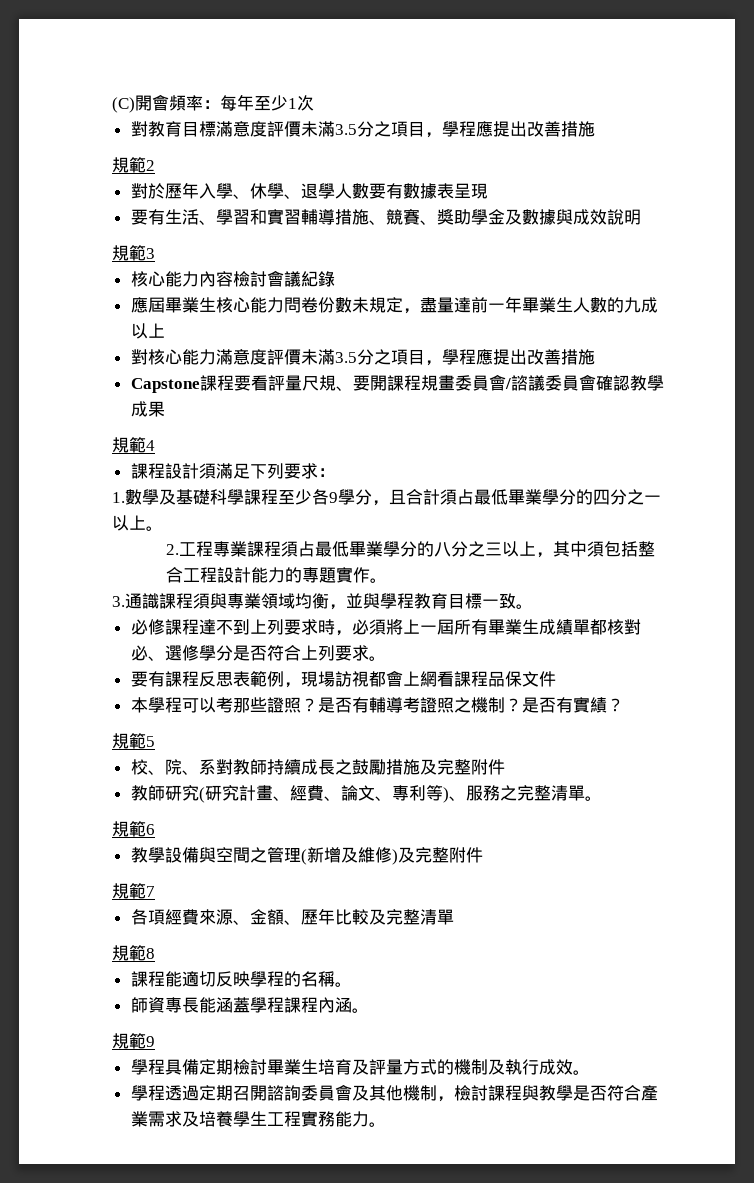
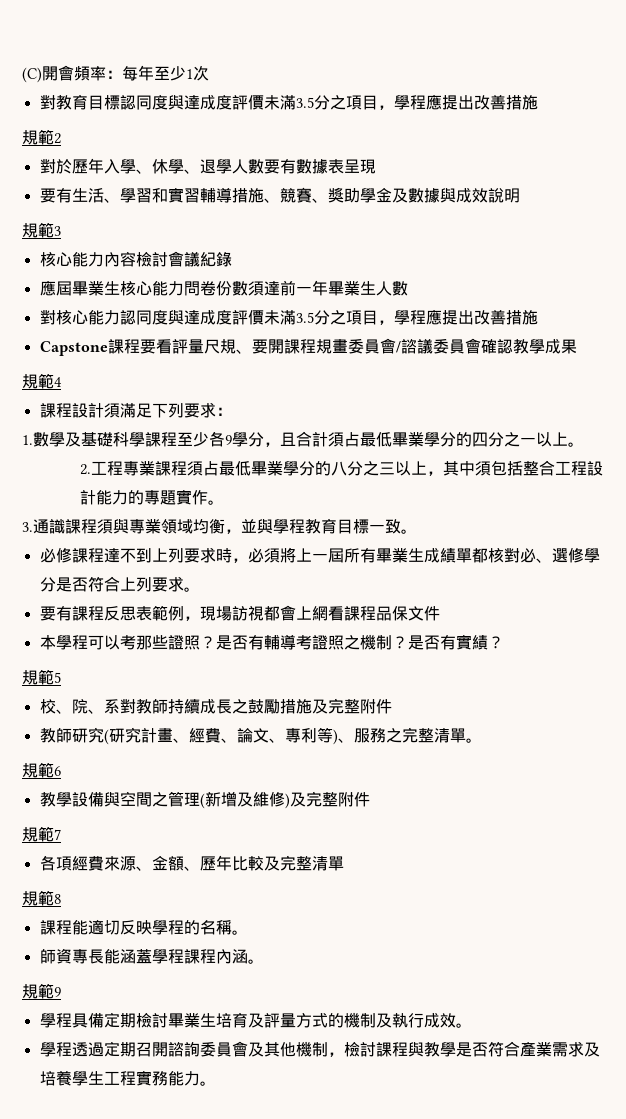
- 對教育目標滿意度評價未滿3.5分之項目，學程應提出改善措施
+ 對教育目標認同度與達成度評價未滿3.5分之項目，學程應提出改善措施
- 應屆畢業生核心能力問卷份數未規定，盡量達前一年畢業生人數的九成以上
+ 應屆畢業生核心能力問卷份數須達前一年畢業生人數
- 對核心能力滿意度評價未滿3.5分之項目，學程應提出改善措施
+ 對核心能力認同度與達成度評價未滿3.5分之項目，學程應提出改善措施

